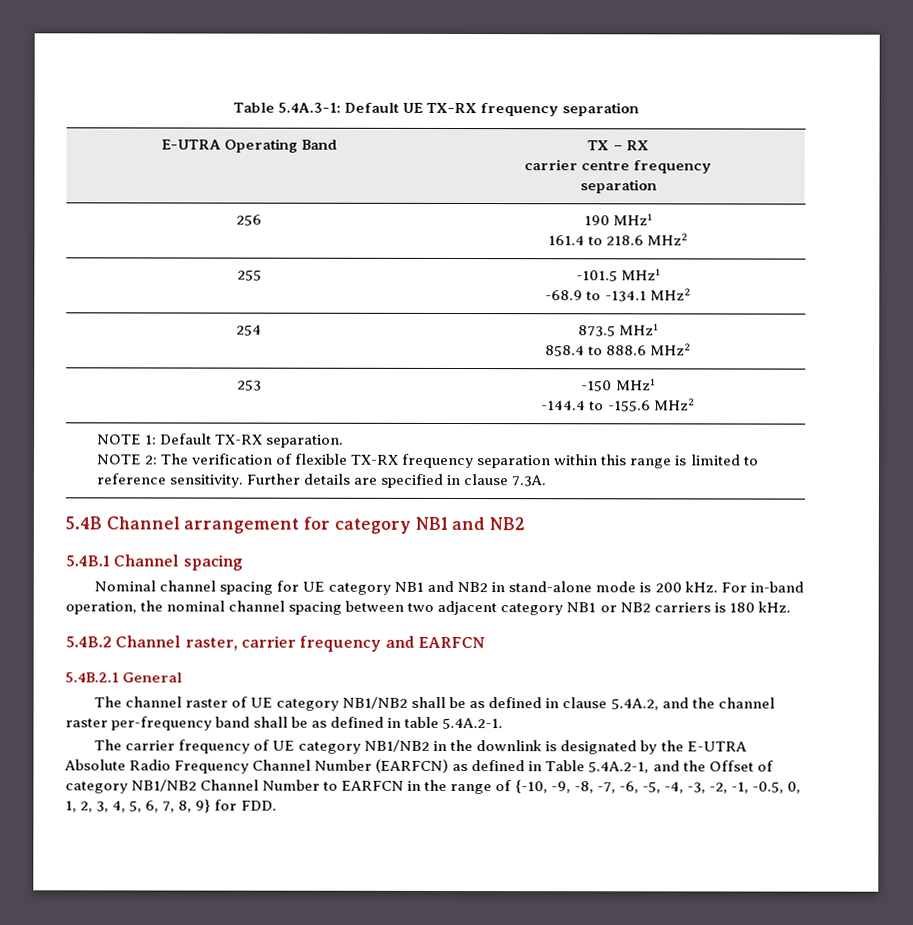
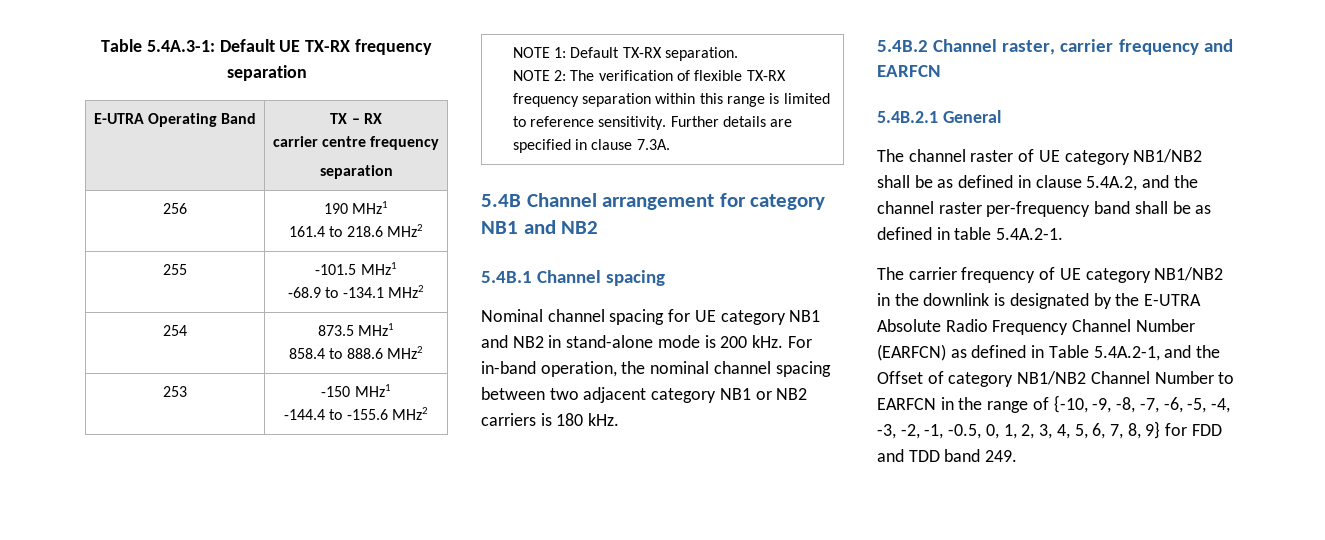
- The carrier frequency of UE category NB1/NB2 in the downlink is designated by the E-UTRA Absolute Radio Frequency Channel Number (EARFCN) as defined in Table 5.4A.2-1, and the Offset of category NB1/NB2 Channel Number to EARFCN in the range of {-10, -9, -8, -7, -6, -5, -4, -3, -2, -1, -0.5, 0, 1, 2, 3, 4, 5, 6, 7, 8, 9} for FDD.
+ The carrier frequency of UE category NB1/NB2 in the downlink is designated by the E-UTRA Absolute Radio Frequency Channel Number (EARFCN) as defined in Table 5.4A.2-1, and the Offset of category NB1/NB2 Channel Number to EARFCN in the range of {-10, -9, -8, -7, -6, -5, -4, -3, -2, -1, -0.5, 0, 1, 2, 3, 4, 5, 6, 7, 8, 9} for FDD and TDD band 249.

